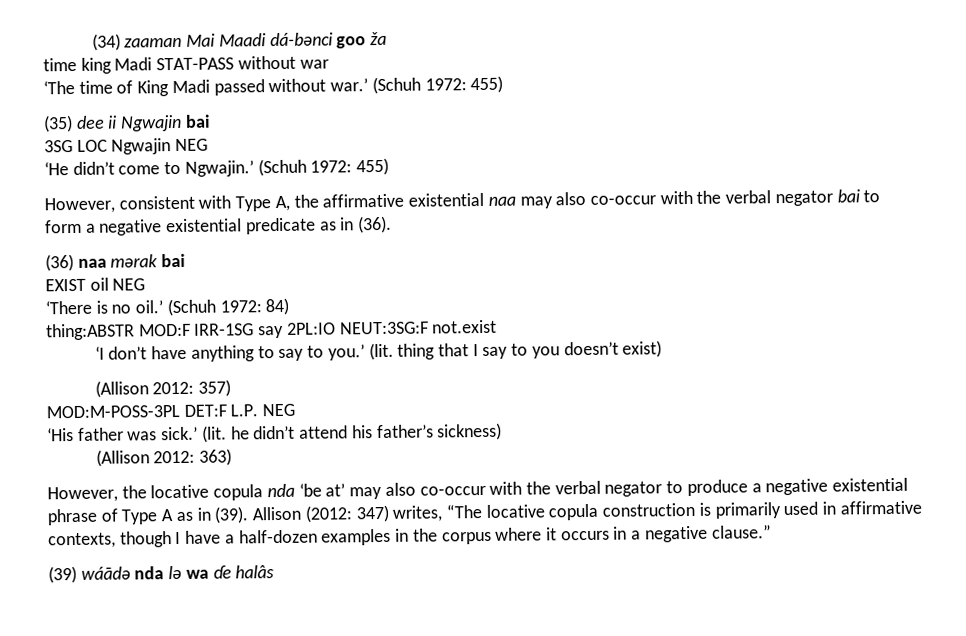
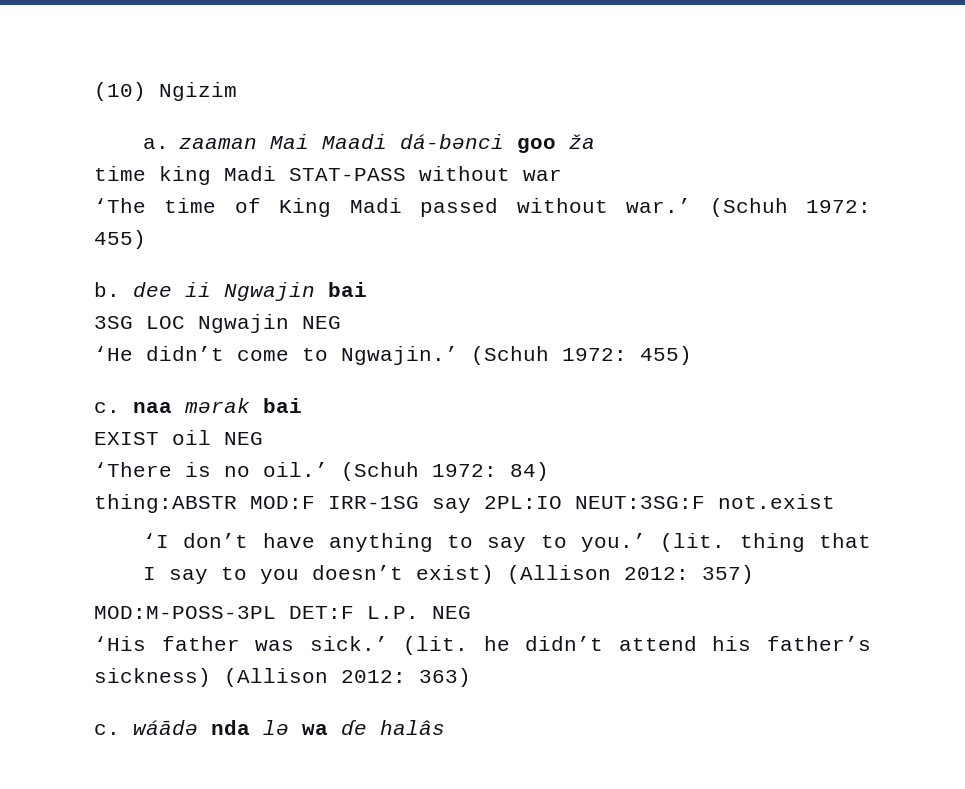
- (34) zaaman Mai Maadi dá-bənci goo ža
+ (10) Ngizim
+ a. zaaman Mai Maadi dá-bənci goo ža
- (35) dee ii Ngwajin bai
+ b. dee ii Ngwajin bai
- However, consistent with Type A, the affirmative existential naa may also co-occur with the verbal negator bai to form a negative existential predicate as in (36).
- (36) naa mərak bai
+ c. naa mərak bai
- (lit. thing that I say to you doesn’t exist)
- (Allison 2012: 357)
+ (lit. thing that I say to you doesn’t exist) (Allison 2012: 357)
- (lit. he didn’t attend his father’s sickness)
- (Allison 2012: 363)
+ (lit. he didn’t attend his father’s sickness) (Allison 2012: 363)
- However, the locative copula nda ‘be at’ may also co-occur with the verbal negator to produce a negative existential phrase of Type A as in (39). Allison (2012: 347) writes, “The locative copula construction is primarily used in affirmative contexts, though I have a half-dozen examples in the corpus where it occurs in a negative clause.”
- (39) wáādə nda lə wa ɗe halâs
+ c. wáādə nda lə wa ɗe halâs

